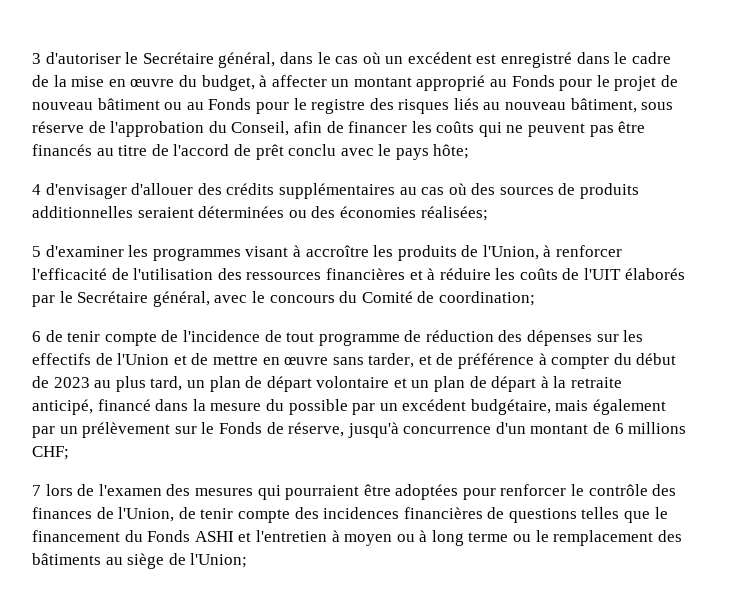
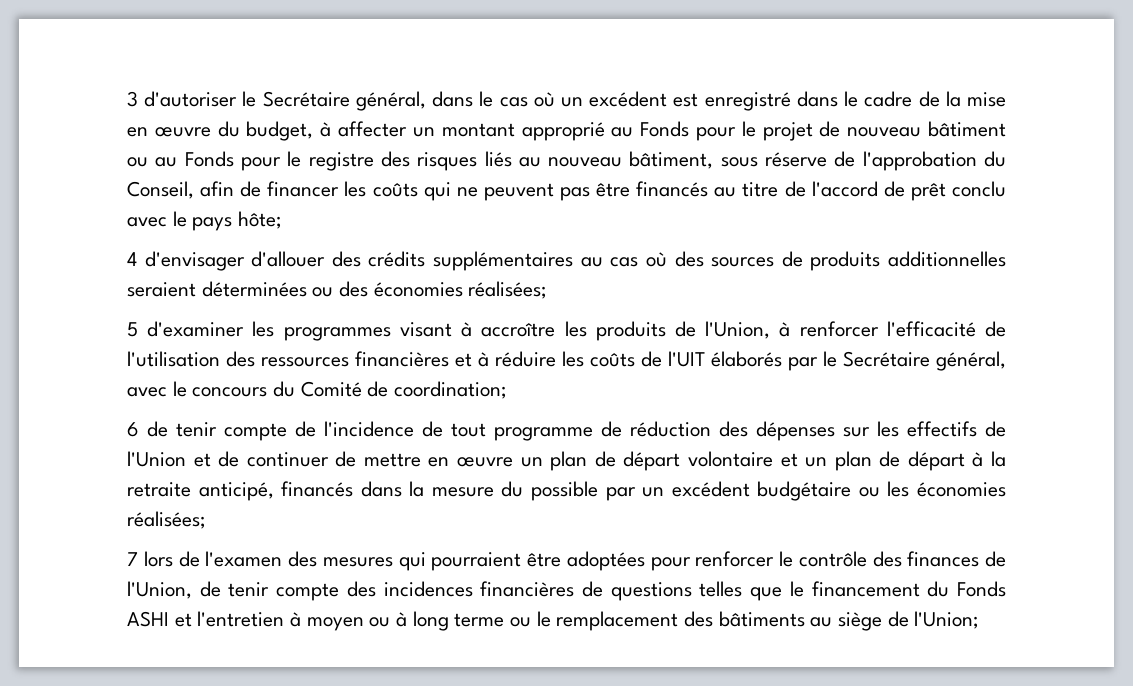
- 6 de tenir compte de l'incidence de tout programme de réduction des dépenses sur les effectifs de l'Union et de mettre en œuvre sans tarder, et de préférence à compter du début de 2023 au plus tard, un plan de départ volontaire et un plan de départ à la retraite anticipé, financé dans la mesure du possible par un excédent budgétaire, mais également par un prélèvement sur le Fonds de réserve, jusqu'à concurrence d'un montant de 6 millions CHF;
+ 6 de tenir compte de l'incidence de tout programme de réduction des dépenses sur les effectifs de l'Union et de continuer de mettre en œuvre un plan de départ volontaire et un plan de départ à la retraite anticipé, financés dans la mesure du possible par un excédent budgétaire ou les économies réalisées;

